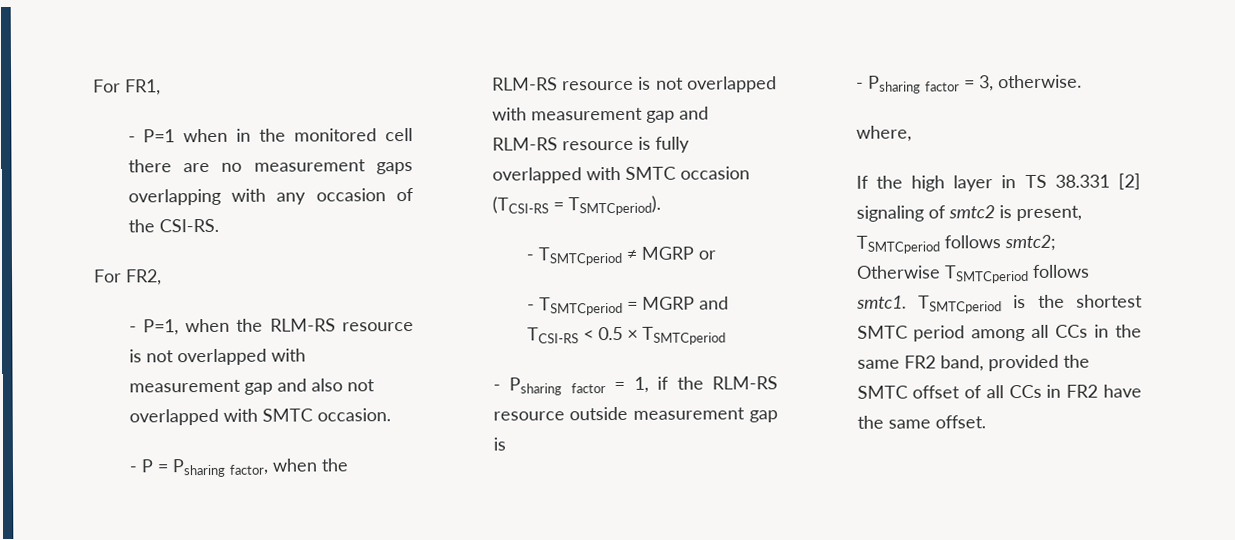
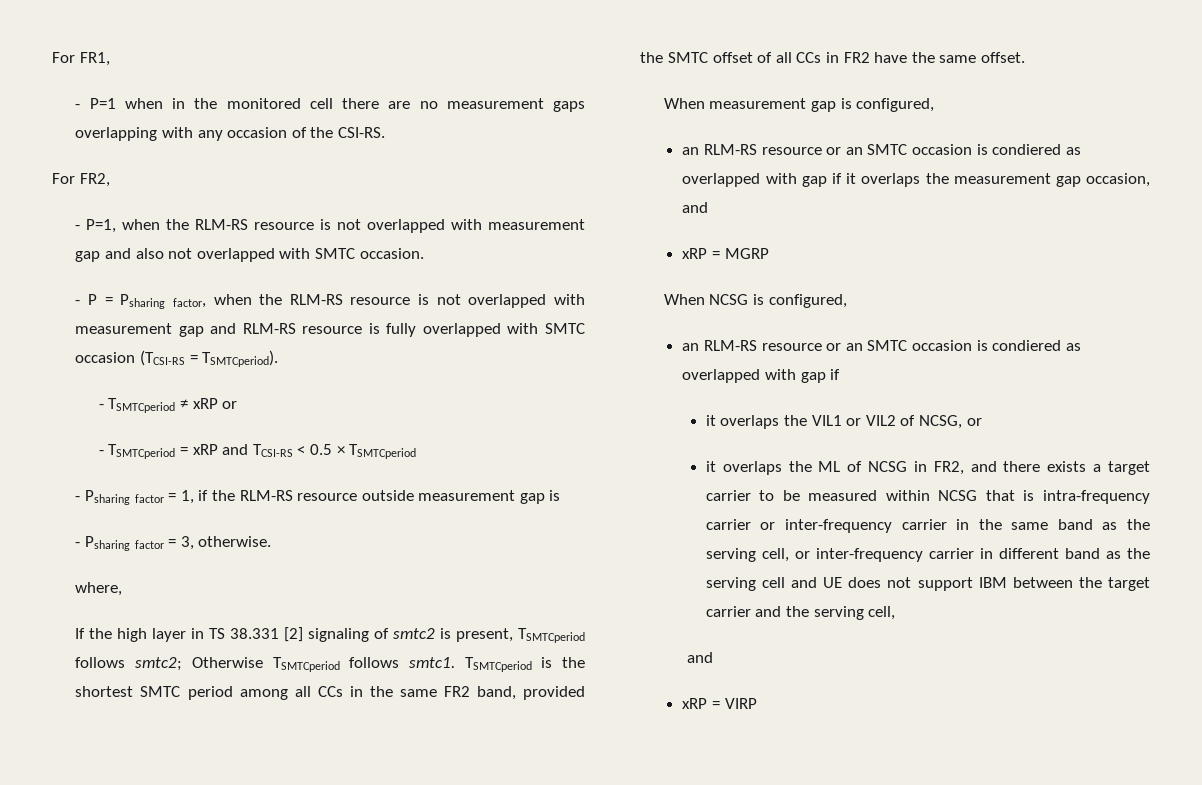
- - TSMTCperiod ≠ MGRP or
+ - TSMTCperiod ≠ xRP or
- - TSMTCperiod = MGRP and TCSI-RS < 0.5 × TSMTCperiod
+ - TSMTCperiod = xRP and TCSI-RS < 0.5 × TSMTCperiod
+ When measurement gap is configured,
+ an RLM-RS resource or an SMTC occasion is condiered as overlapped with gap if it overlaps the measurement gap occasion, and
+ xRP = MGRP
+ When NCSG is configured,
+ an RLM-RS resource or an SMTC occasion is condiered as overlapped with gap if
+ it overlaps the VIL1 or VIL2 of NCSG, or
+ it overlaps the ML of NCSG in FR2, and there exists a target carrier to be measured within NCSG that is intra-frequency carrier or inter-frequency carrier in the same band as the serving cell, or inter-frequency carrier in different band as the serving cell and UE does not support IBM between the target carrier and the serving cell,
+ and
+ xRP = VIRP

